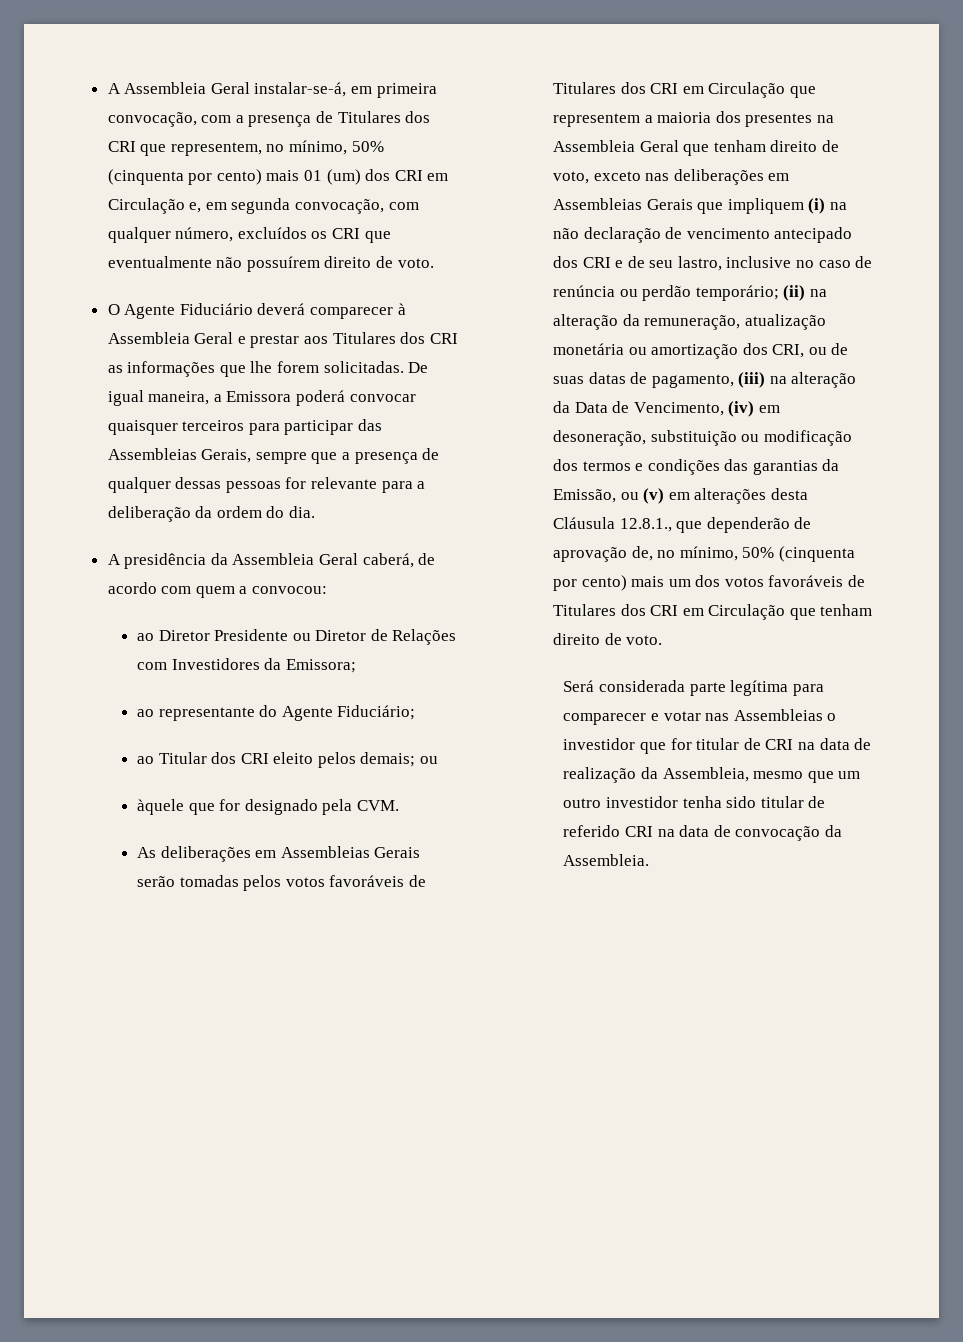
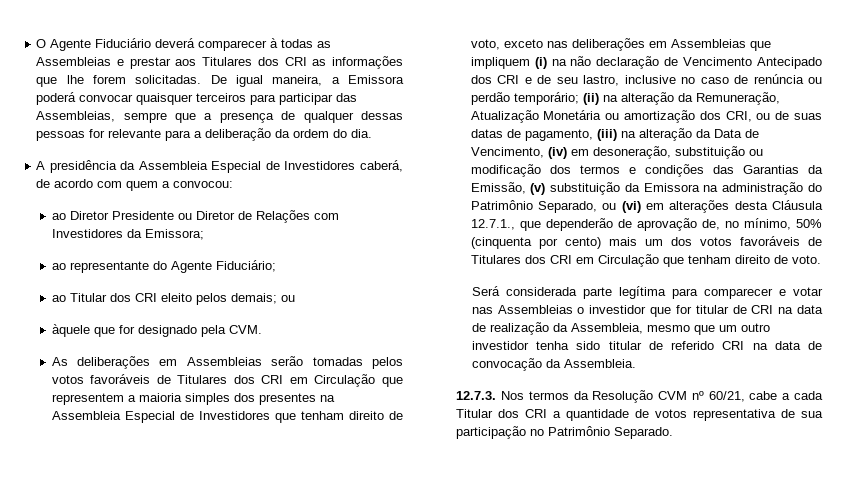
- A Assembleia Geral instalar-se-á, em primeira convocação, com a presença de Titulares dos CRI que representem, no mínimo, 50% (cinquenta por cento) mais 01 (um) dos CRI em Circulação e, em segunda convocação, com qualquer número, excluídos os CRI que eventualmente não possuírem direito de voto.
- O Agente Fiduciário deverá comparecer à Assembleia Geral e prestar aos Titulares dos CRI as informações que lhe forem solicitadas.
+ O Agente Fiduciário deverá comparecer à todas as Assembleias e prestar aos Titulares dos CRI as informações que lhe forem solicitadas.
- De igual maneira, a Emissora poderá convocar quaisquer terceiros para participar das Assembleias Gerais, sempre que a presença de qualquer dessas pessoas for relevante para a deliberação da ordem do dia.
+ De igual maneira, a Emissora poderá convocar quaisquer terceiros para participar das Assembleias, sempre que a presença de qualquer dessas pessoas for relevante para a deliberação da ordem do dia.
- A presidência da Assembleia Geral caberá, de acordo com quem a convocou:
+ A presidência da Assembleia Especial de Investidores caberá, de acordo com quem a convocou:
- As deliberações em Assembleias Gerais serão tomadas pelos votos favoráveis de Titulares dos CRI em Circulação que representem a maioria dos presentes na Assembleia Geral que tenham direito de voto, exceto nas deliberações em Assembleias Gerais que impliquem (i) na não declaração de vencimento antecipado dos CRI e de seu lastro, inclusive no caso de renúncia ou perdão temporário;
+ As deliberações em Assembleias serão tomadas pelos votos favoráveis de Titulares dos CRI em Circulação que representem a maioria simples dos presentes na Assembleia Especial de Investidores que tenham direito de voto, exceto nas deliberações em Assembleias que impliquem (i) na não declaração de Vencimento Antecipado dos CRI e de seu lastro, inclusive no caso de renúncia ou perdão temporário;
- (ii) na alteração da remuneração, atualização monetária ou amortização dos CRI, ou de suas datas de pagamento, (iii) na alteração da Data de Vencimento, (iv) em desoneração, substituição ou modificação dos termos e condições das garantias da Emissão, ou (v) em alterações desta Cláusula 12.8.1., que dependerão de aprovação de, no mínimo, 50% (cinquenta por cento) mais um dos votos favoráveis de Titulares dos CRI em Circulação que tenham direito de voto.
+ (ii) na alteração da Remuneração, Atualização Monetária ou amortização dos CRI, ou de suas datas de pagamento, (iii) na alteração da Data de Vencimento, (iv) em desoneração, substituição ou modificação dos termos e condições das Garantias da Emissão, (v) substituição da Emissora na administração do Patrimônio Separado, ou (vi) em alterações desta Cláusula 12.7.1., que dependerão de aprovação de, no mínimo, 50% (cinquenta por cento) mais um dos votos favoráveis de Titulares dos CRI em Circulação que tenham direito de voto.
+ 12.7.3. Nos termos da Resolução CVM nº 60/21, cabe a cada Titular dos CRI a quantidade de votos representativa de sua participação no Patrimônio Separado.

